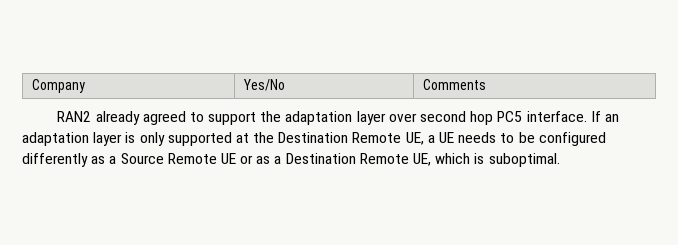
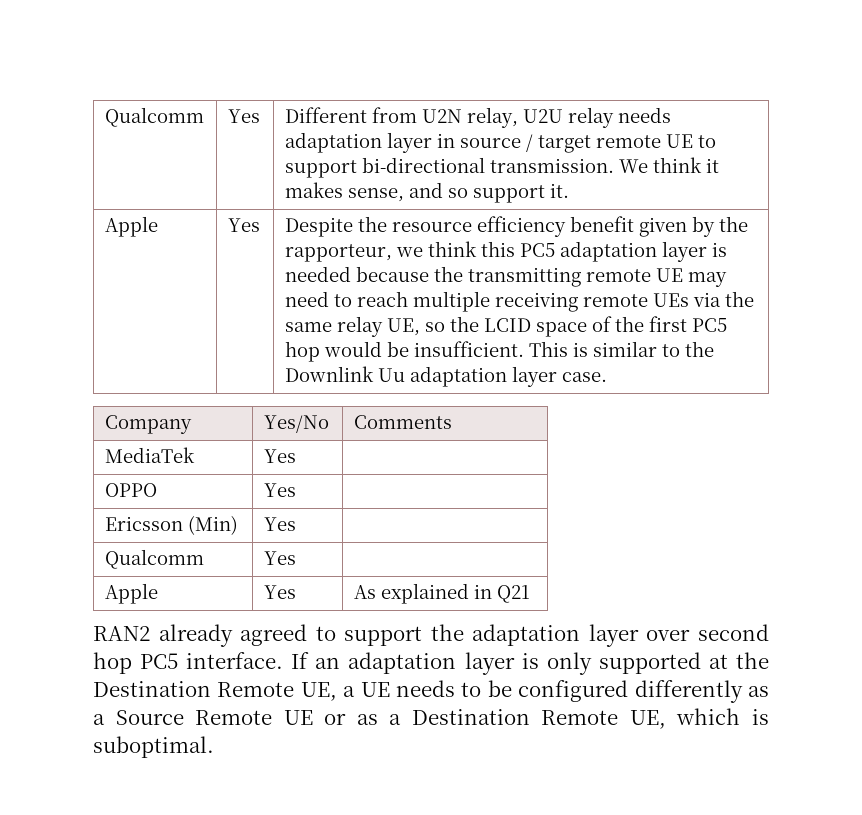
+ Qualcomm | Yes | Different from U2N relay, U2U relay needs adaptation layer in source / target remote UE to support bi-directional transmission. We think it makes sense, and so support it.
+ Apple | Yes | Despite the resource efficiency benefit given by the rapporteur, we think this PC5 adaptation layer is needed because the transmitting remote UE may need to reach multiple receiving remote UEs via the same relay UE, so the LCID space of the first PC5 hop would be insufficient. This is similar to the Downlink Uu adaptation layer case.
  Company | Yes/No | Comments
+ MediaTek | Yes |
+ OPPO | Yes |
+ Ericsson (Min) | Yes |
+ Qualcomm | Yes |
+ Apple | Yes | As explained in Q21

